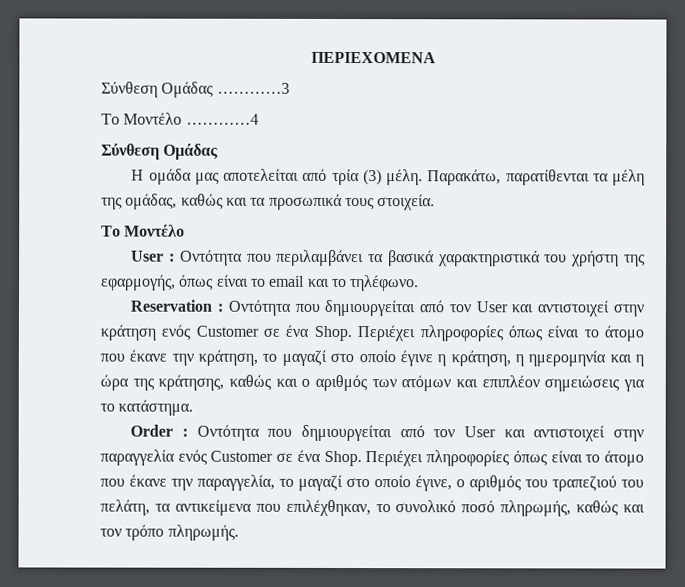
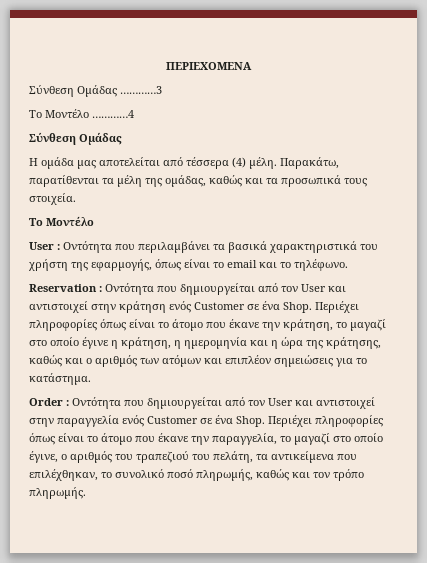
- Η ομάδα μας αποτελείται από τρία (3) μέλη.
+ Η ομάδα μας αποτελείται από τέσσερα (4) μέλη.

